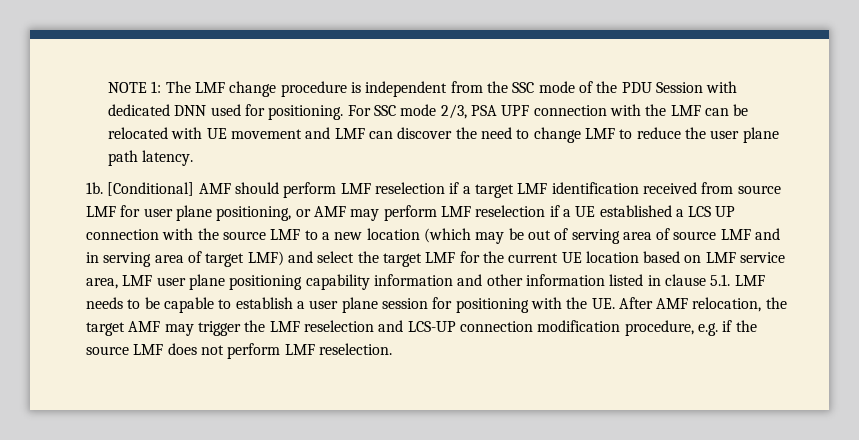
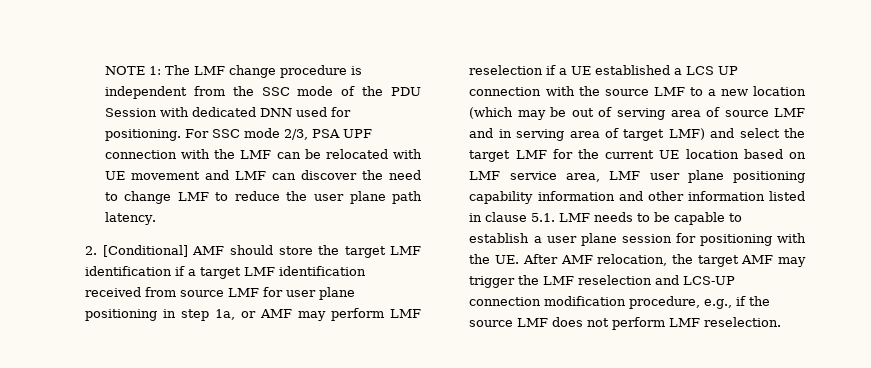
- 1b. [Conditional] AMF should perform LMF reselection if a target LMF identification received from source LMF for user plane positioning, or AMF may perform LMF reselection if a UE established a LCS UP connection with the source LMF to a new location (which may be out of serving area of source LMF and in serving area of target LMF) and select the target LMF for the current UE location based on LMF service area, LMF user plane positioning capability information and other information listed in clause 5.1. LMF needs to be capable to establish a user plane session for positioning with the UE. After AMF relocation, the target AMF may trigger the LMF reselection and LCS-UP connection modification procedure, e.g. if the source LMF does not perform LMF reselection.
+ 2. [Conditional] AMF should store the target LMF identification if a target LMF identification received from source LMF for user plane positioning in step 1a, or AMF may perform LMF reselection if a UE established a LCS UP connection with the source LMF to a new location (which may be out of serving area of source LMF and in serving area of target LMF) and select the target LMF for the current UE location based on LMF service area, LMF user plane positioning capability information and other information listed in clause 5.1. LMF needs to be capable to establish a user plane session for positioning with the UE. After AMF relocation, the target AMF may trigger the LMF reselection and LCS-UP connection modification procedure, e.g., if the source LMF does not perform LMF reselection.

